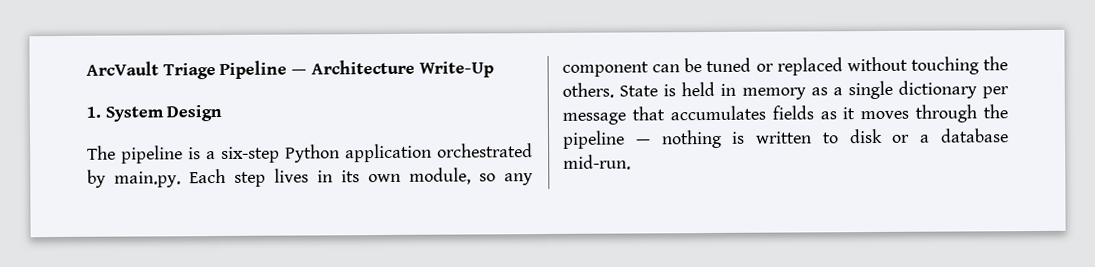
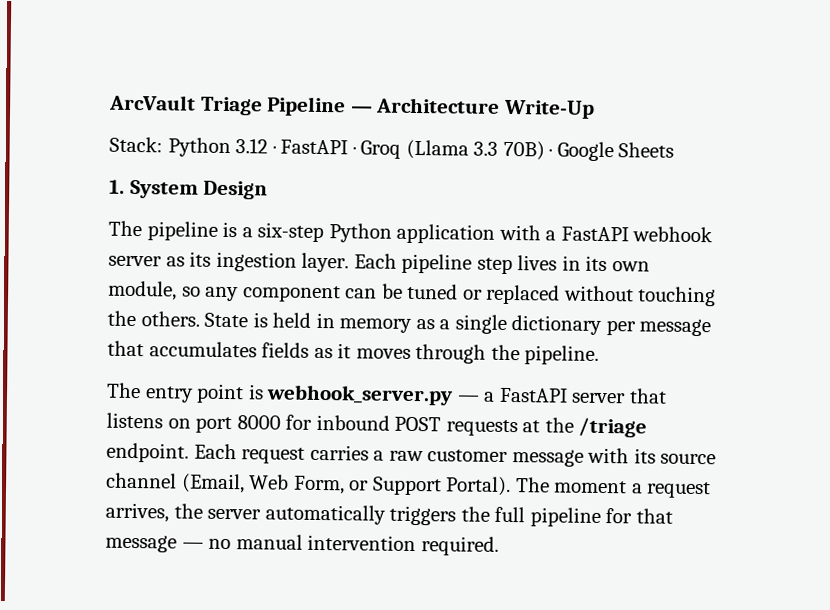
+ Stack: Python 3.12 · FastAPI · Groq (Llama 3.3 70B) · Google Sheets
- The pipeline is a six-step Python application orchestrated by main.py. Each step lives in its own module, so any component can be tuned or replaced without touching the others.
+ The pipeline is a six-step Python application with a FastAPI webhook server as its ingestion layer. Each pipeline step lives in its own module, so any component can be tuned or replaced without touching the others.
- State is held in memory as a single dictionary per message that accumulates fields as it moves through the pipeline — nothing is written to disk or a database mid-run.
+ State is held in memory as a single dictionary per message that accumulates fields as it moves through the pipeline.
+ The entry point is webhook_server.py — a FastAPI server that listens on port 8000 for inbound POST requests at the /triage endpoint. Each request carries a raw customer message with its source channel (Email, Web Form, or Support Portal). The moment a request arrives, the server automatically triggers the full pipeline for that message — no manual intervention required.

